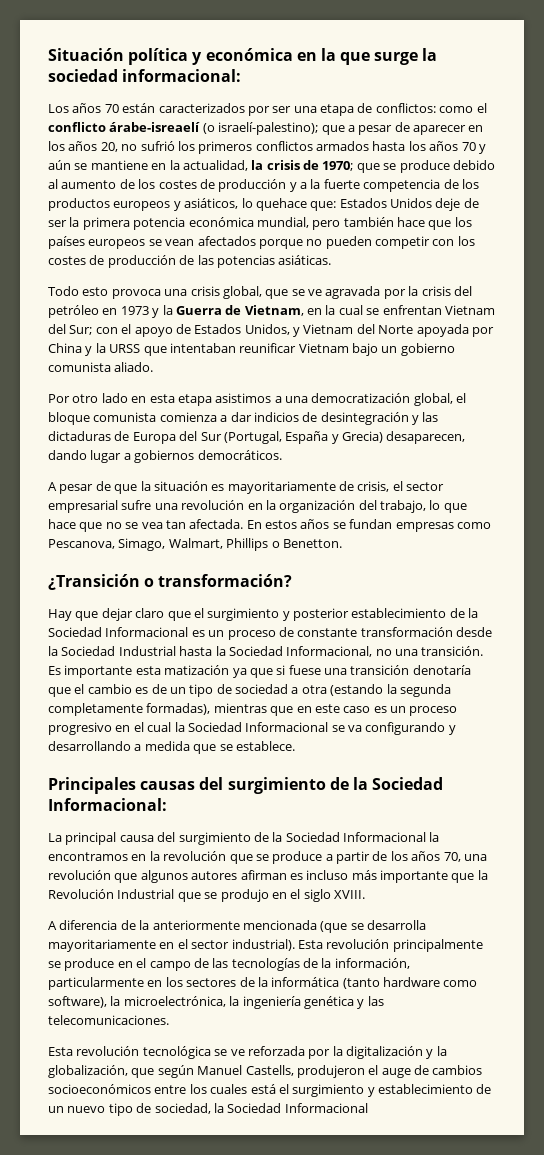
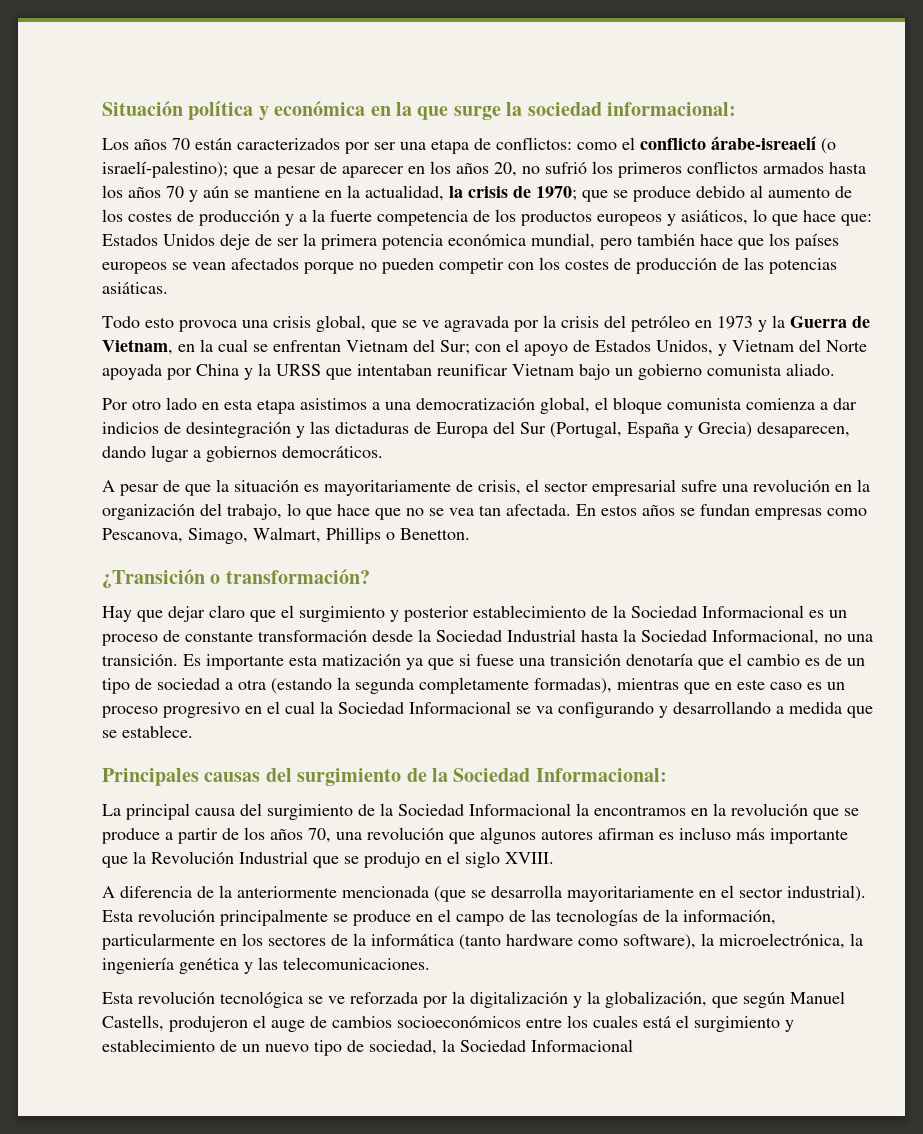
- que se produce debido al aumento de los costes de producción y a la fuerte competencia de los productos europeos y asiáticos, lo quehace que:
+ que se produce debido al aumento de los costes de producción y a la fuerte competencia de los productos europeos y asiáticos, lo que hace que:

